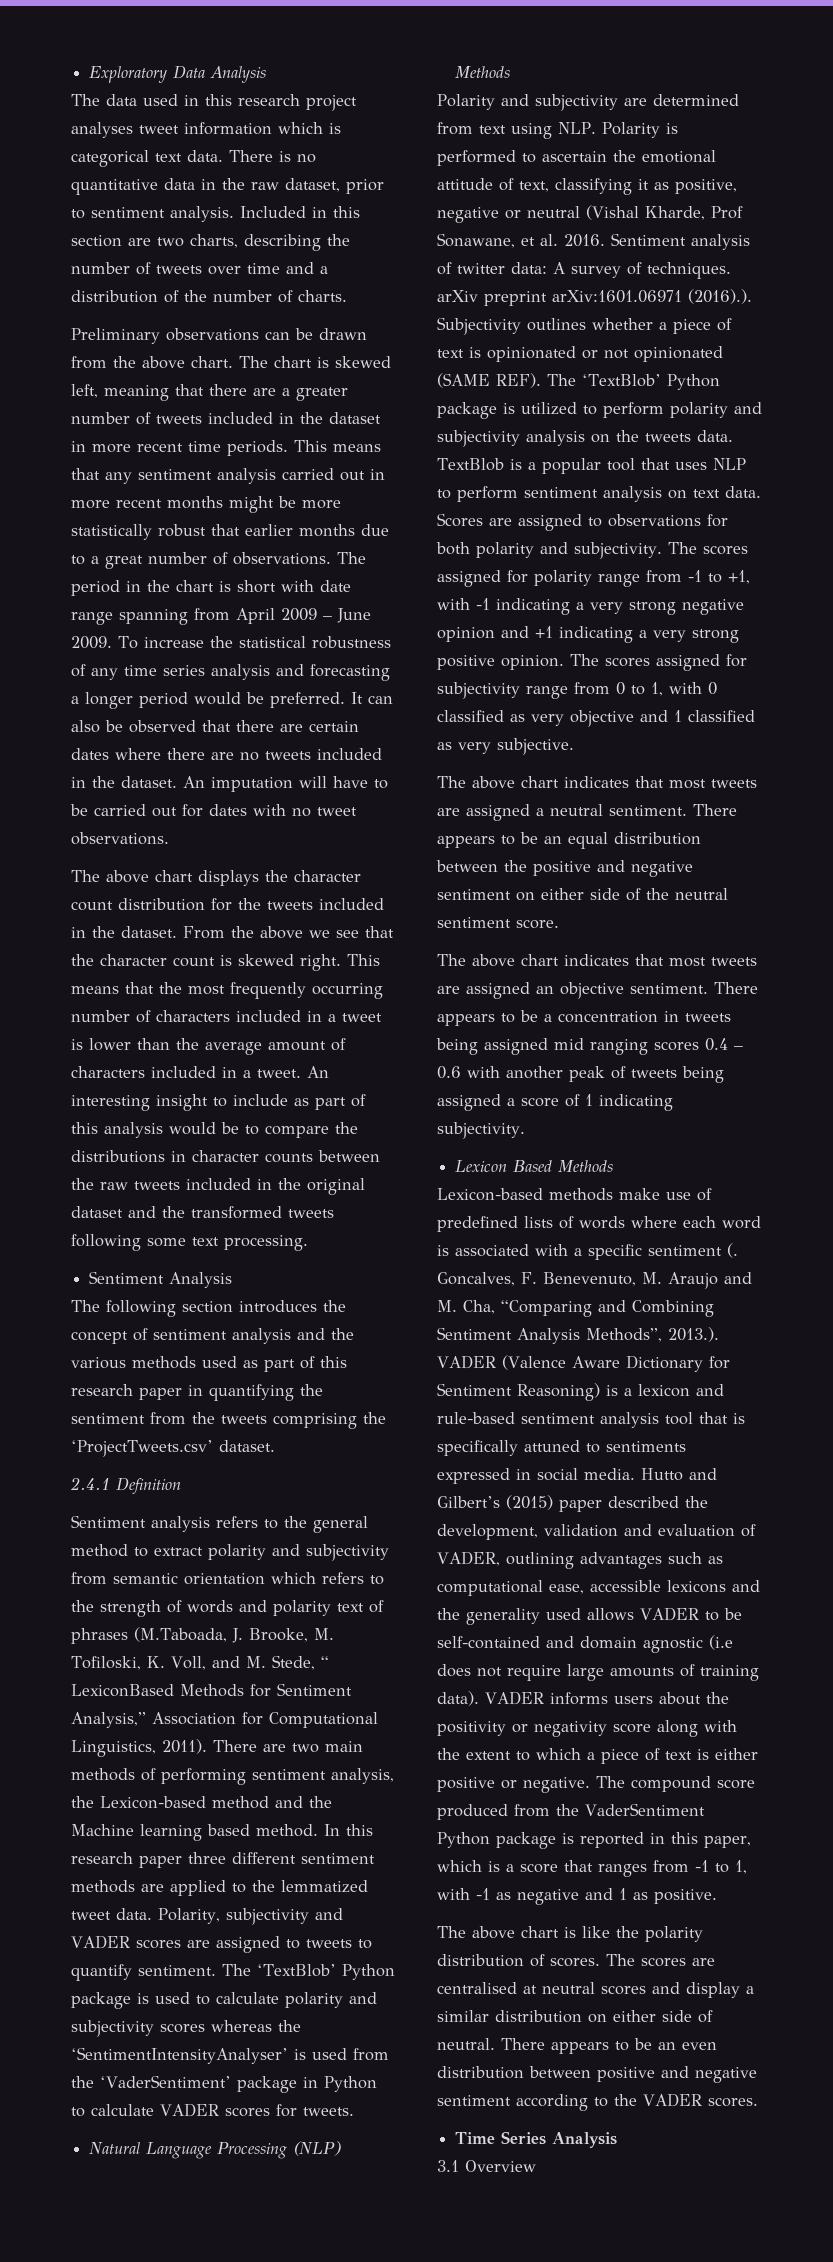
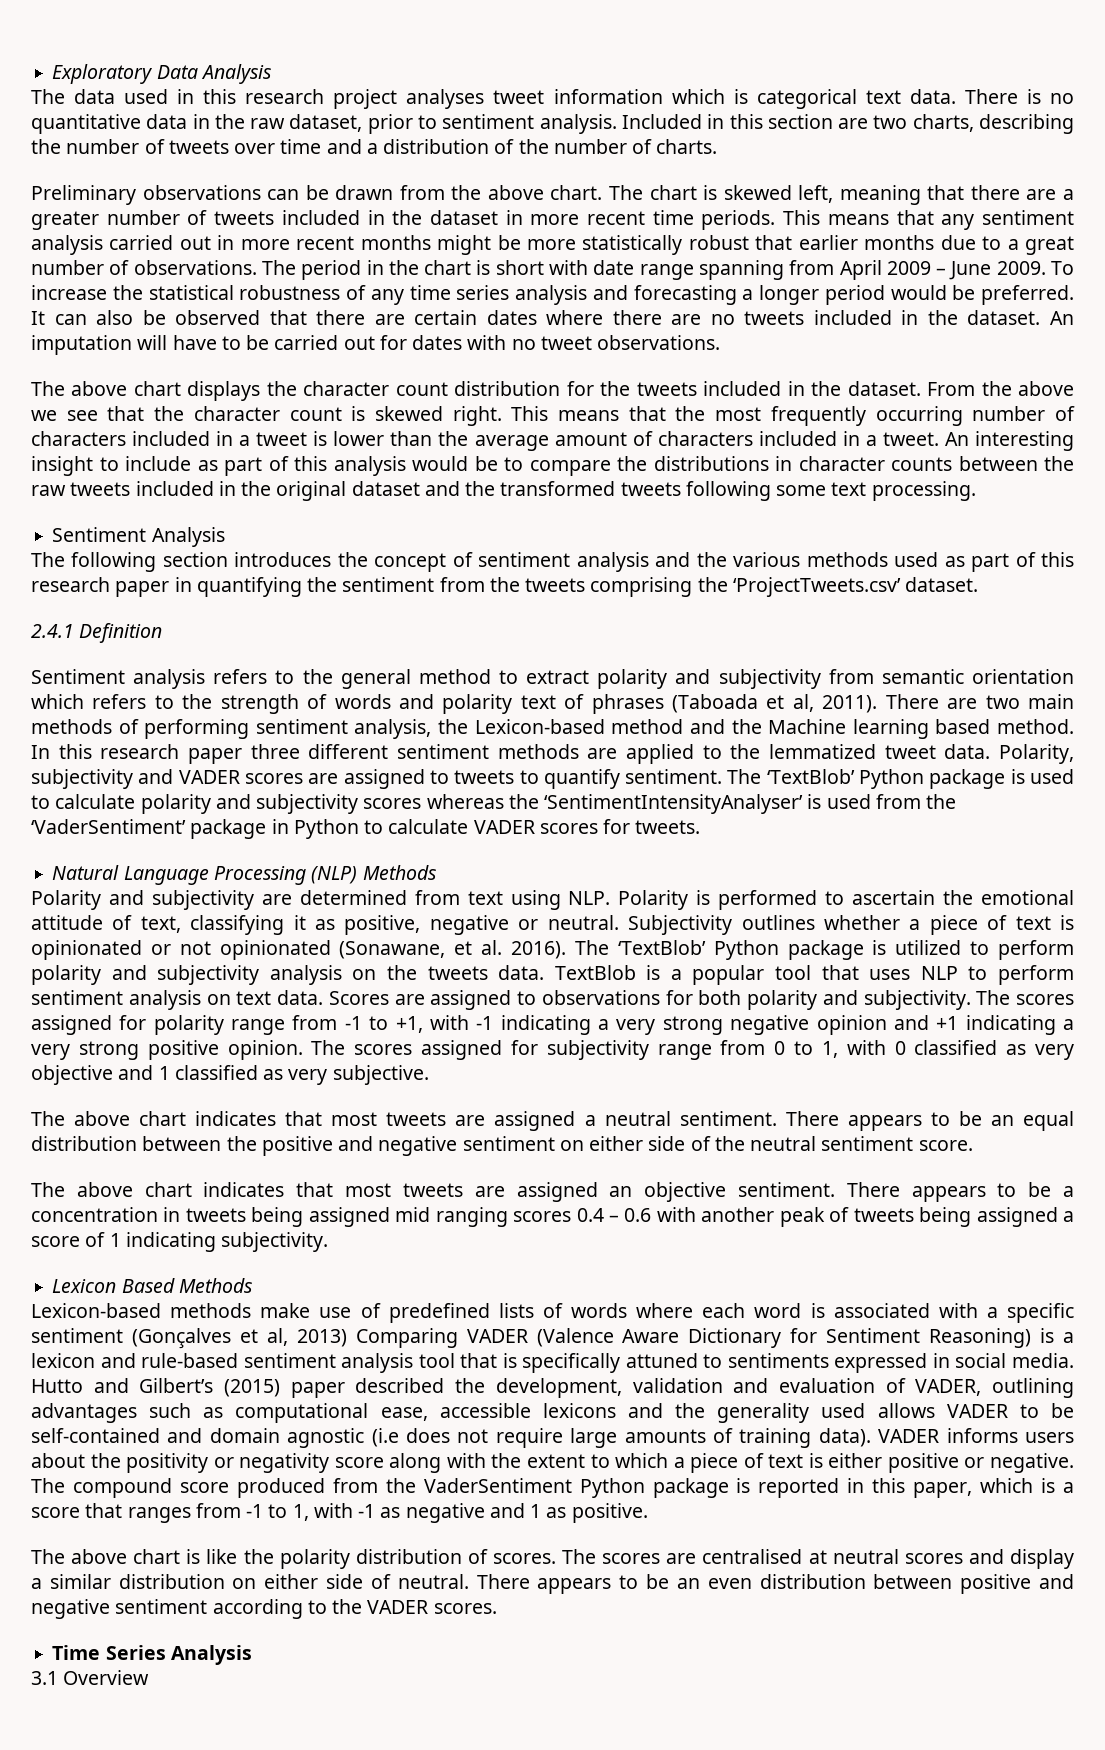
- Sentiment analysis refers to the general method to extract polarity and subjectivity from semantic orientation which refers to the strength of words and polarity text of phrases (M.Taboada, J. Brooke, M. Tofiloski, K. Voll, and M. Stede, “ LexiconBased Methods for Sentiment Analysis,” Association for Computational Linguistics, 2011).
+ Sentiment analysis refers to the general method to extract polarity and subjectivity from semantic orientation which refers to the strength of words and polarity text of phrases (Taboada et al, 2011).
- Polarity and subjectivity are determined from text using NLP. Polarity is performed to ascertain the emotional attitude of text, classifying it as positive, negative or neutral (Vishal Kharde, Prof Sonawane, et al. 2016. Sentiment analysis of twitter data: A survey of techniques. arXiv preprint arXiv:1601.06971 (2016).). Subjectivity outlines whether a piece of text is opinionated or not opinionated (SAME REF).
+ Polarity and subjectivity are determined from text using NLP. Polarity is performed to ascertain the emotional attitude of text, classifying it as positive, negative or neutral. Subjectivity outlines whether a piece of text is opinionated or not opinionated (Sonawane, et al. 2016).
- Lexicon-based methods make use of predefined lists of words where each word is associated with a specific sentiment (. Goncalves, F. Benevenuto, M. Araujo and M. Cha, “Comparing and Combining Sentiment Analysis Methods”, 2013.). VADER (Valence Aware Dictionary for Sentiment Reasoning) is a lexicon and rule-based sentiment analysis tool that is specifically attuned to sentiments expressed in social media.
+ Lexicon-based methods make use of predefined lists of words where each word is associated with a specific sentiment (Gonçalves et al, 2013) Comparing VADER (Valence Aware Dictionary for Sentiment Reasoning) is a lexicon and rule-based sentiment analysis tool that is specifically attuned to sentiments expressed in social media.

